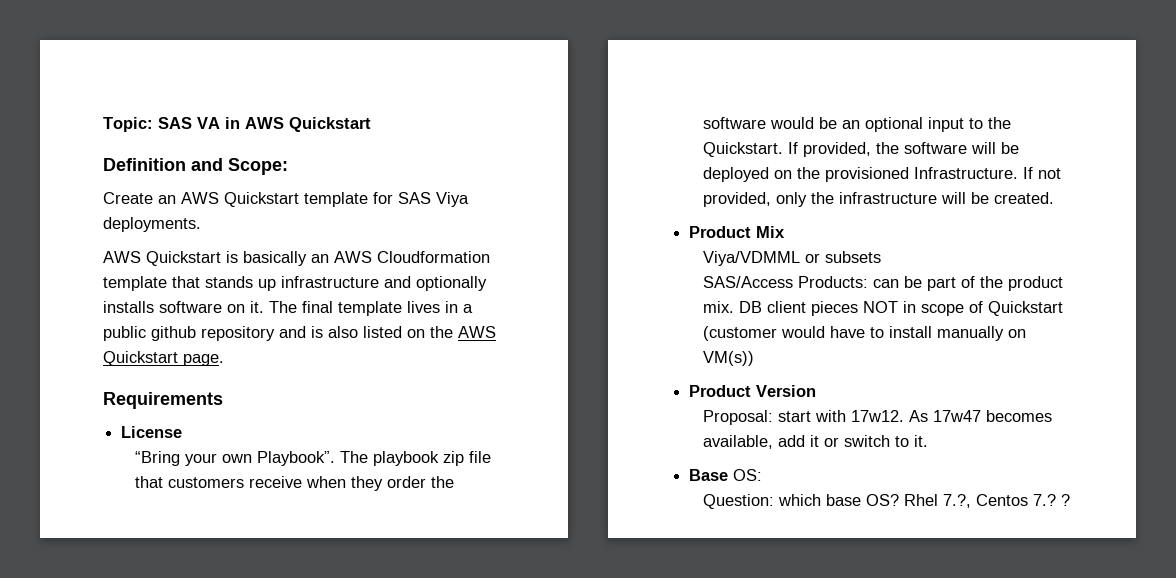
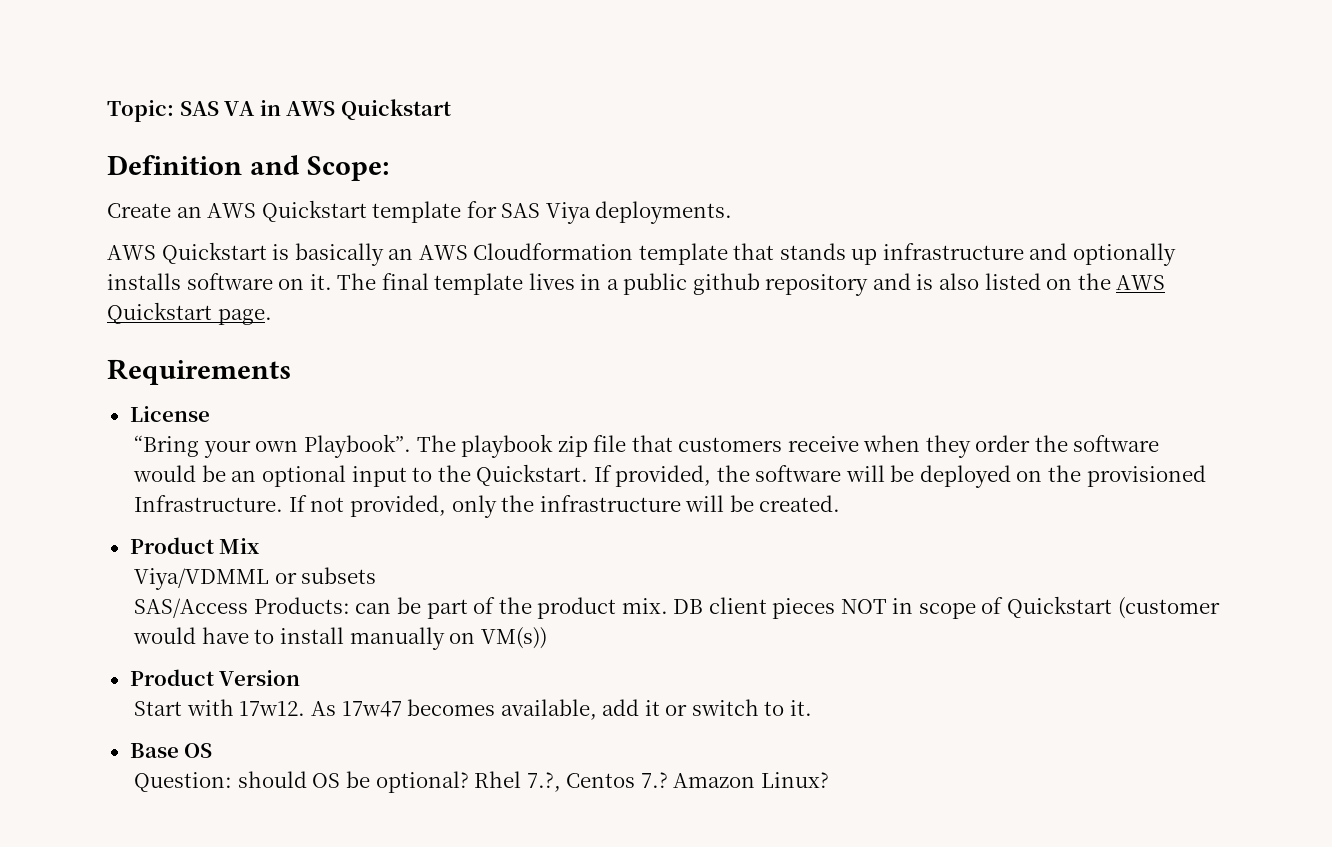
- Proposal: start with 17w12.
+ Start with 17w12.
- Base OS:
+ Base OS
- Question: which base OS?
+ Question: should OS be optional?
- ?
+ Amazon Linux?

